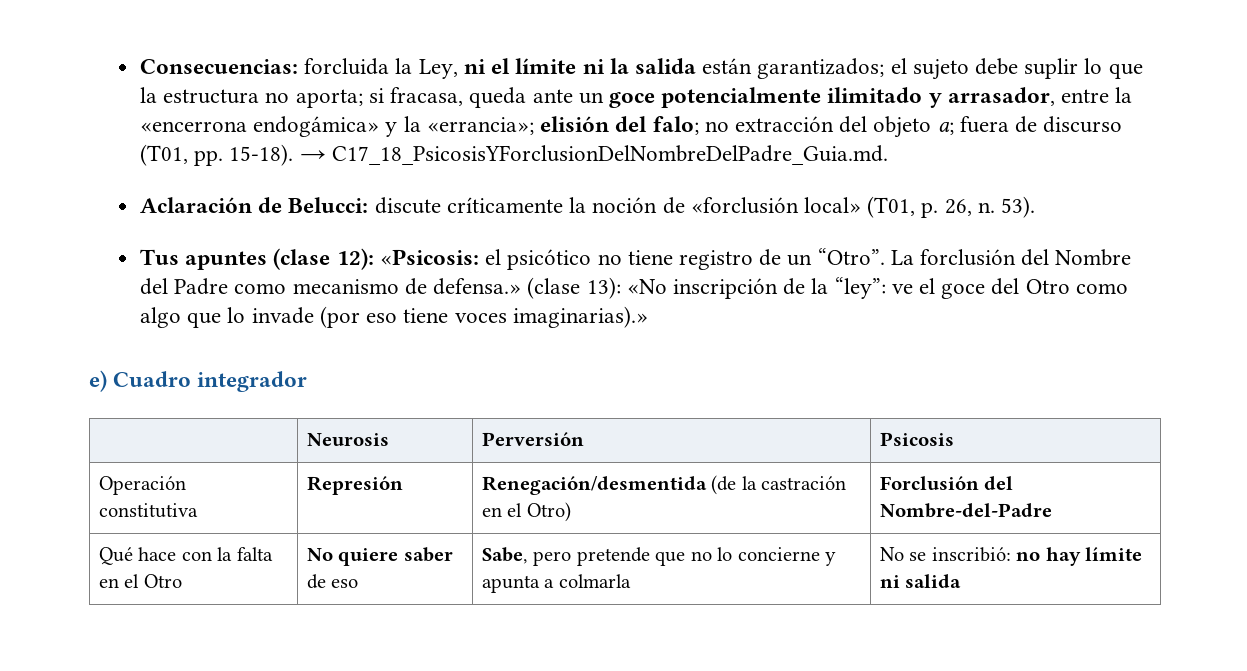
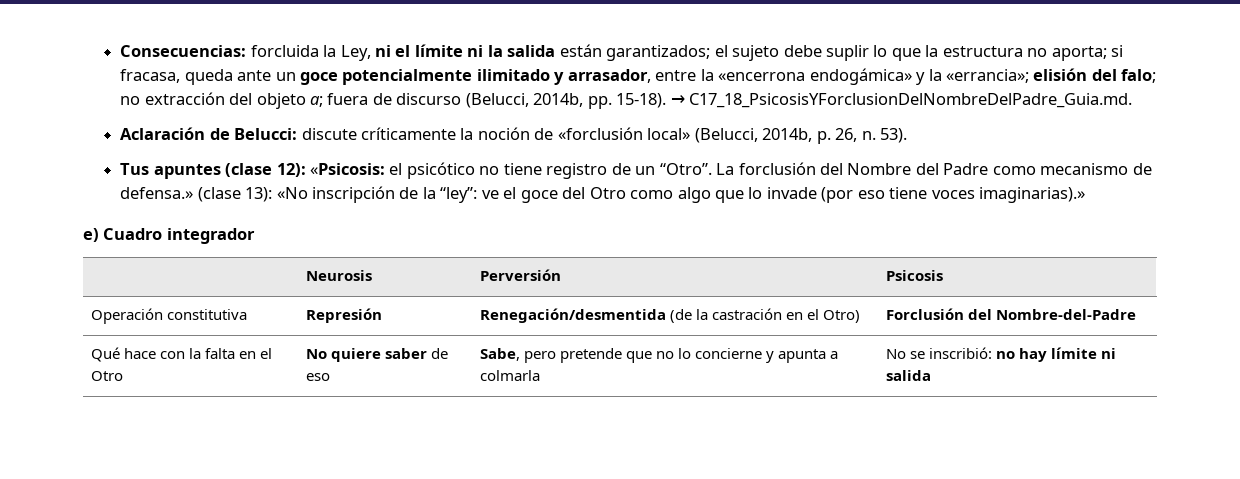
- Consecuencias: forcluida la Ley, ni el límite ni la salida están garantizados; el sujeto debe suplir lo que la estructura no aporta; si fracasa, queda ante un goce potencialmente ilimitado y arrasador, entre la «encerrona endogámica» y la «errancia»; elisión del falo; no extracción del objeto a; fuera de discurso (T01, pp. 15-18).
+ Consecuencias: forcluida la Ley, ni el límite ni la salida están garantizados; el sujeto debe suplir lo que la estructura no aporta; si fracasa, queda ante un goce potencialmente ilimitado y arrasador, entre la «encerrona endogámica» y la «errancia»; elisión del falo; no extracción del objeto a; fuera de discurso (Belucci, 2014b, pp. 15-18).
- Aclaración de Belucci: discute críticamente la noción de «forclusión local» (T01, p. 26, n.
+ Aclaración de Belucci: discute críticamente la noción de «forclusión local» (Belucci, 2014b, p. 26, n.

